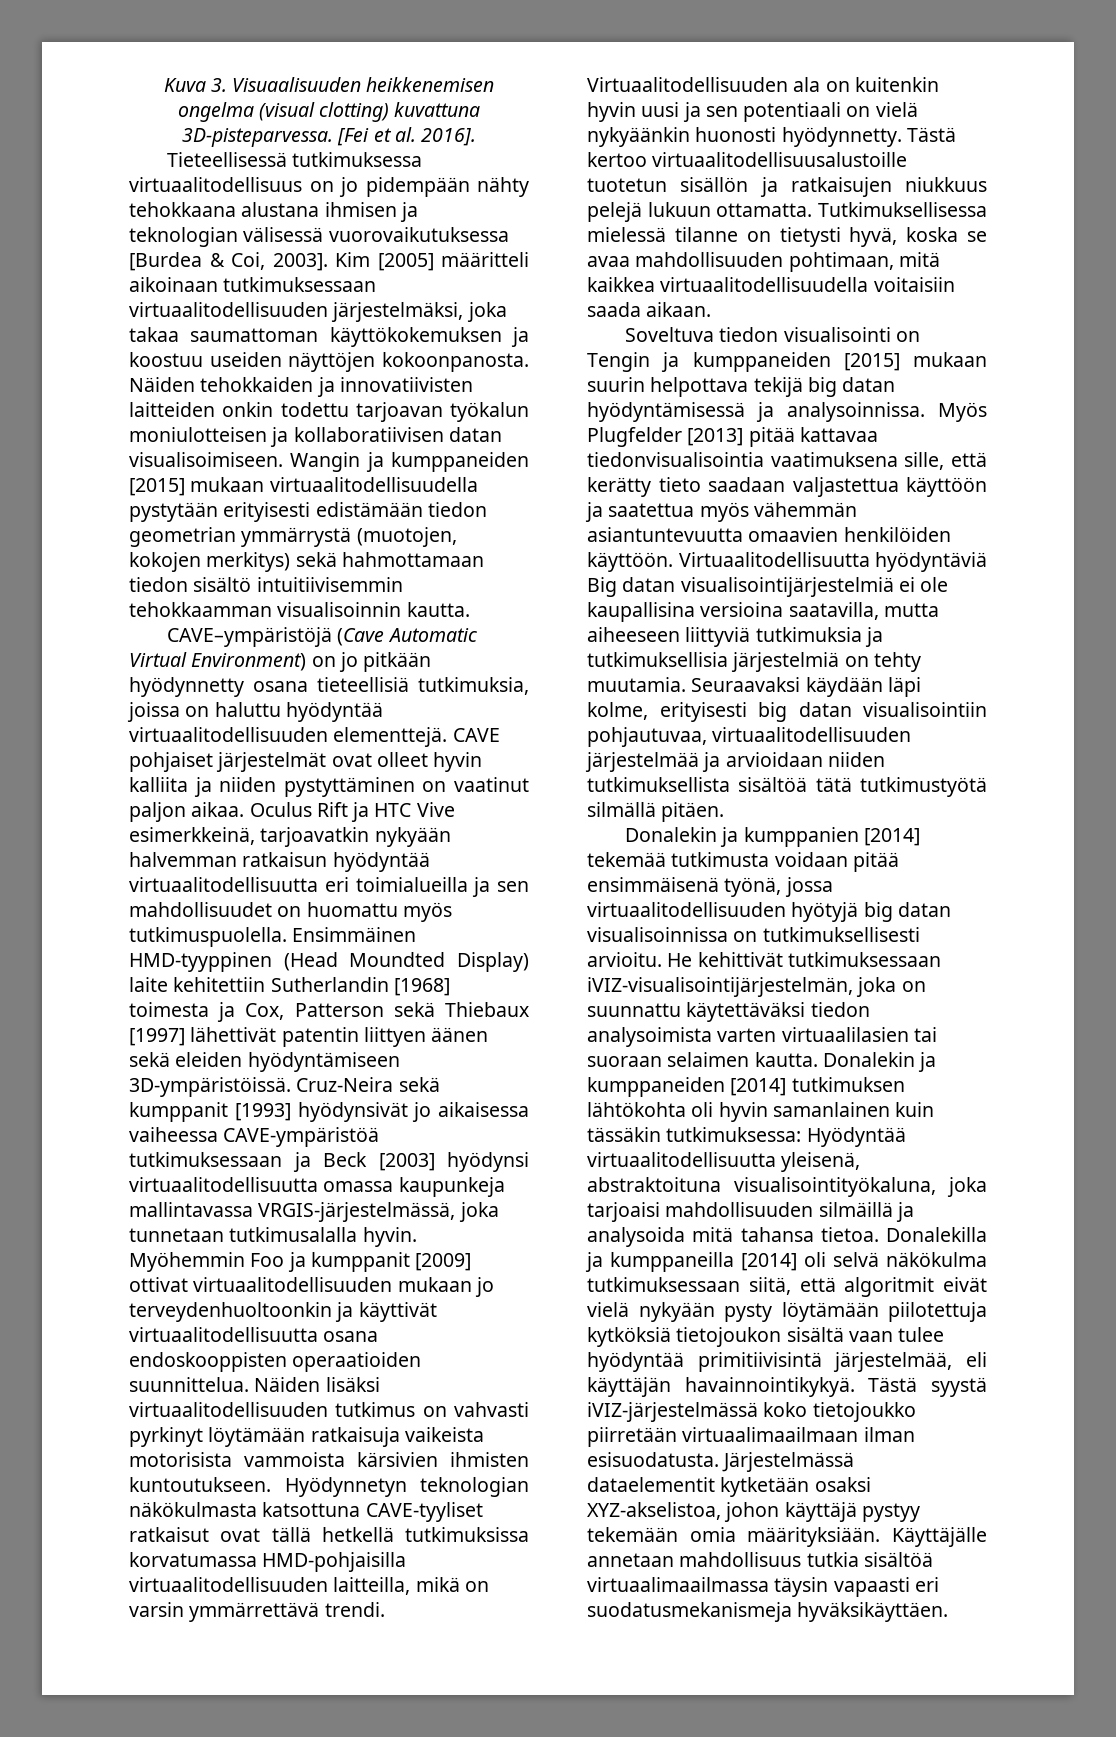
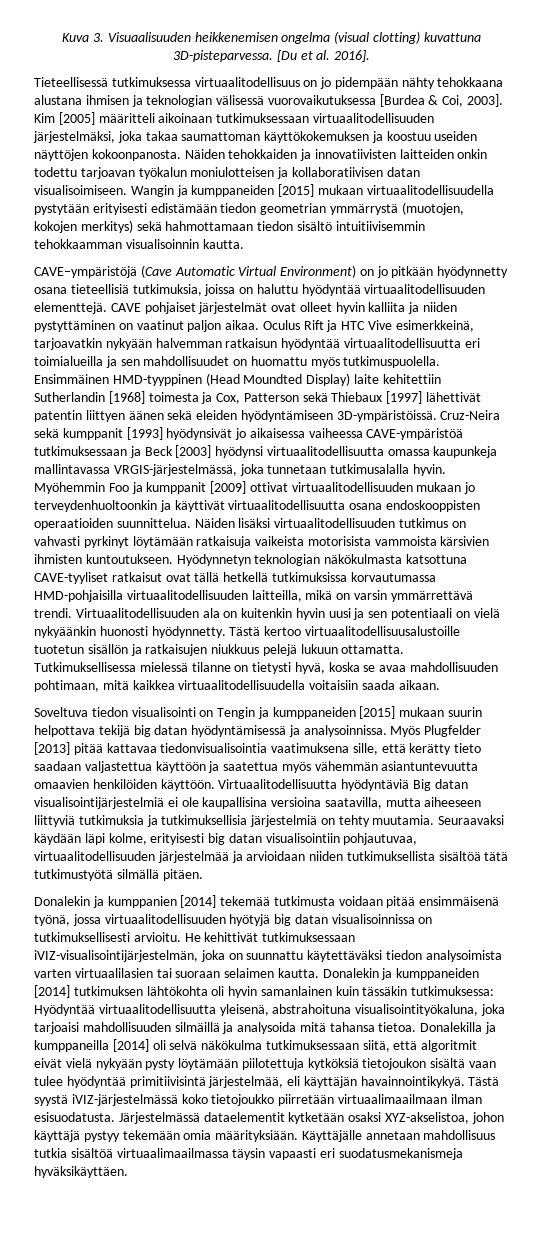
- [Fei et al. 2016].
+ [Du et al. 2016].
- Hyödynnetyn teknologian näkökulmasta katsottuna CAVE-tyyliset ratkaisut ovat tällä hetkellä tutkimuksissa korvatumassa HMD-pohjaisilla virtuaalitodellisuuden laitteilla, mikä on varsin ymmärrettävä trendi.
+ Hyödynnetyn teknologian näkökulmasta katsottuna CAVE-tyyliset ratkaisut ovat tällä hetkellä tutkimuksissa korvautumassa HMD-pohjaisilla virtuaalitodellisuuden laitteilla, mikä on varsin ymmärrettävä trendi.
- Donalekin ja kumppaneiden [2014] tutkimuksen lähtökohta oli hyvin samanlainen kuin tässäkin tutkimuksessa: Hyödyntää virtuaalitodellisuutta yleisenä, abstraktoituna visualisointityökaluna, joka tarjoaisi mahdollisuuden silmäillä ja analysoida mitä tahansa tietoa.
+ Donalekin ja kumppaneiden [2014] tutkimuksen lähtökohta oli hyvin samanlainen kuin tässäkin tutkimuksessa: Hyödyntää virtuaalitodellisuutta yleisenä, abstrahoituna visualisointityökaluna, joka tarjoaisi mahdollisuuden silmäillä ja analysoida mitä tahansa tietoa.

